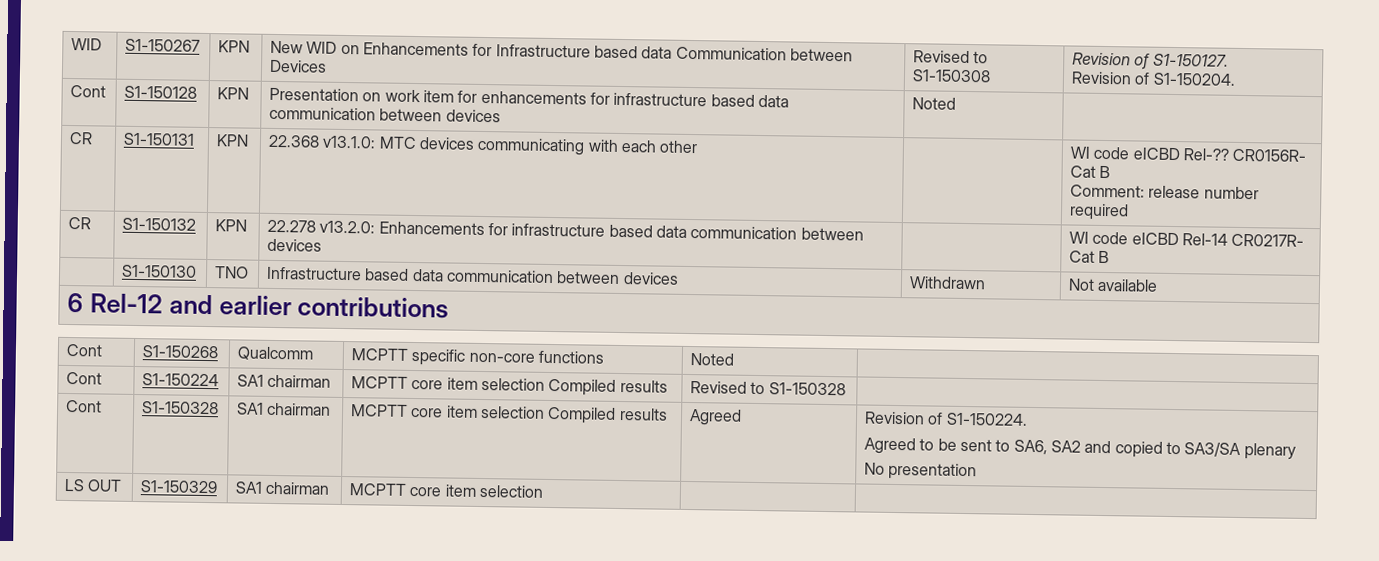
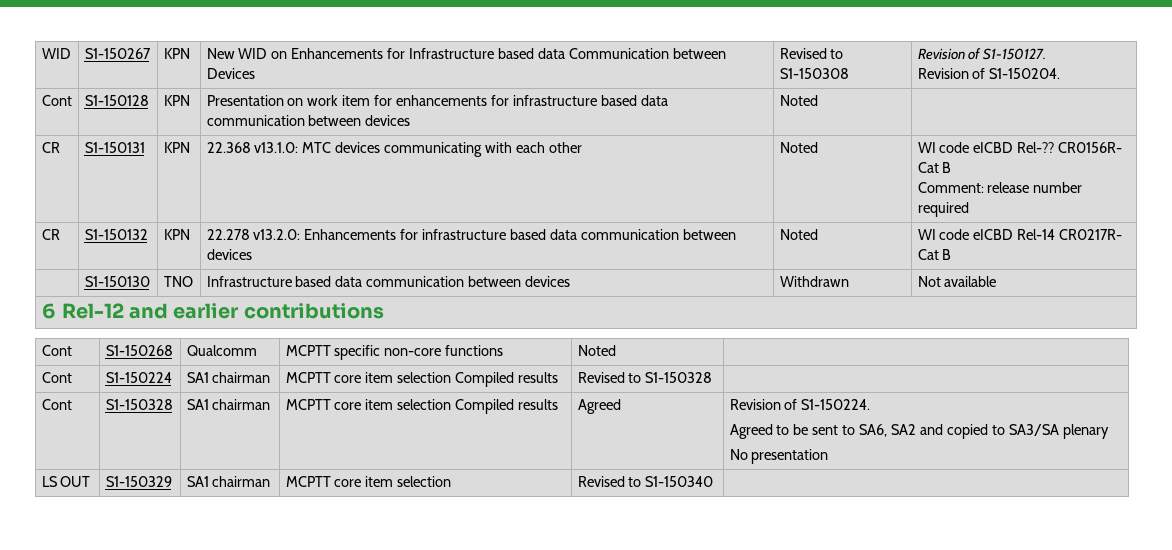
- CR | S1-150131 | KPN | 22.368 v13.1.0: MTC devices communicating with each other | | WI code eICBD Rel-?? CR0156R- Cat B
+ CR | S1-150131 | KPN | 22.368 v13.1.0: MTC devices communicating with each other | Noted | WI code eICBD Rel-?? CR0156R- Cat B
- CR | S1-150132 | KPN | 22.278 v13.2.0: Enhancements for infrastructure based data communication between devices | | WI code eICBD Rel-14 CR0217R- Cat B
+ CR | S1-150132 | KPN | 22.278 v13.2.0: Enhancements for infrastructure based data communication between devices | Noted | WI code eICBD Rel-14 CR0217R- Cat B
- LS OUT | S1-150329 | SA1 chairman | MCPTT core item selection | |
+ LS OUT | S1-150329 | SA1 chairman | MCPTT core item selection | Revised to S1-150340 |

